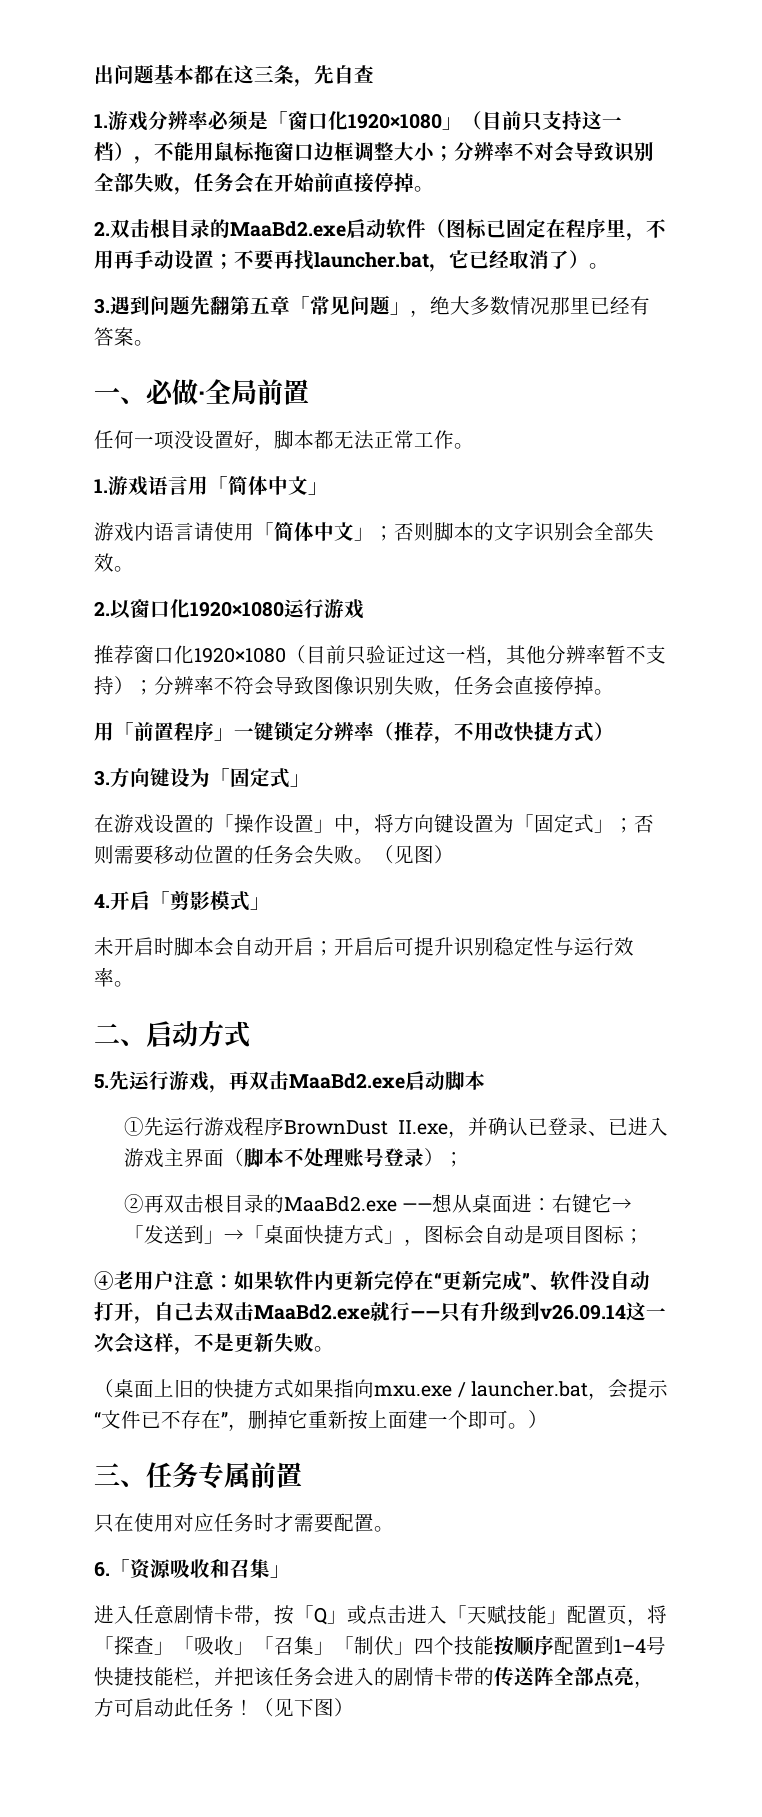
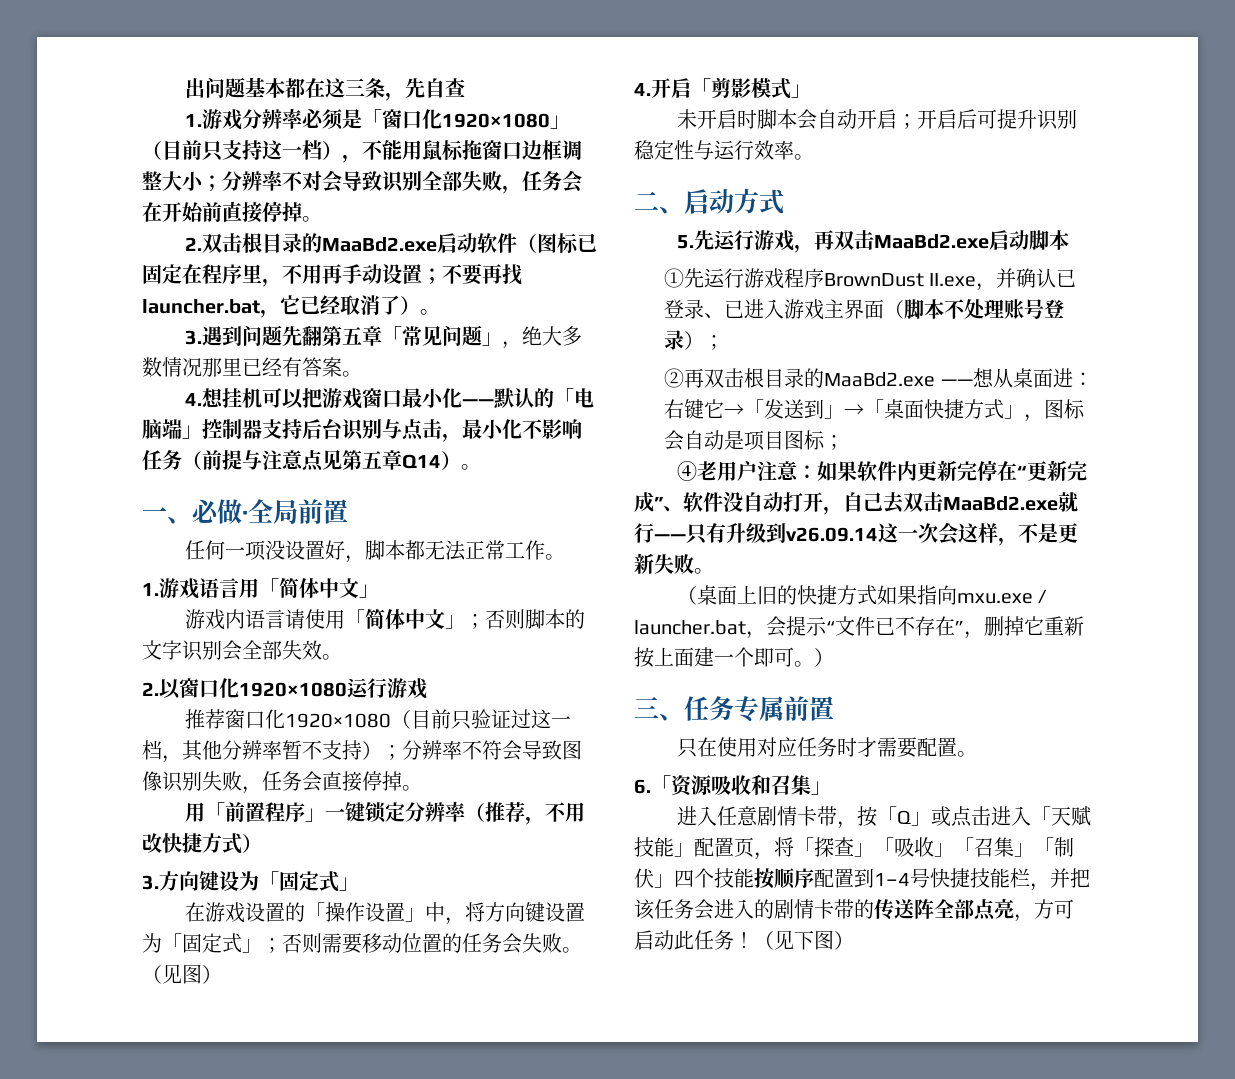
+ 4.想挂机可以把游戏窗口最小化——默认的「电脑端」控制器支持后台识别与点击，最小化不影响任务（前提与注意点见第五章Q14）。

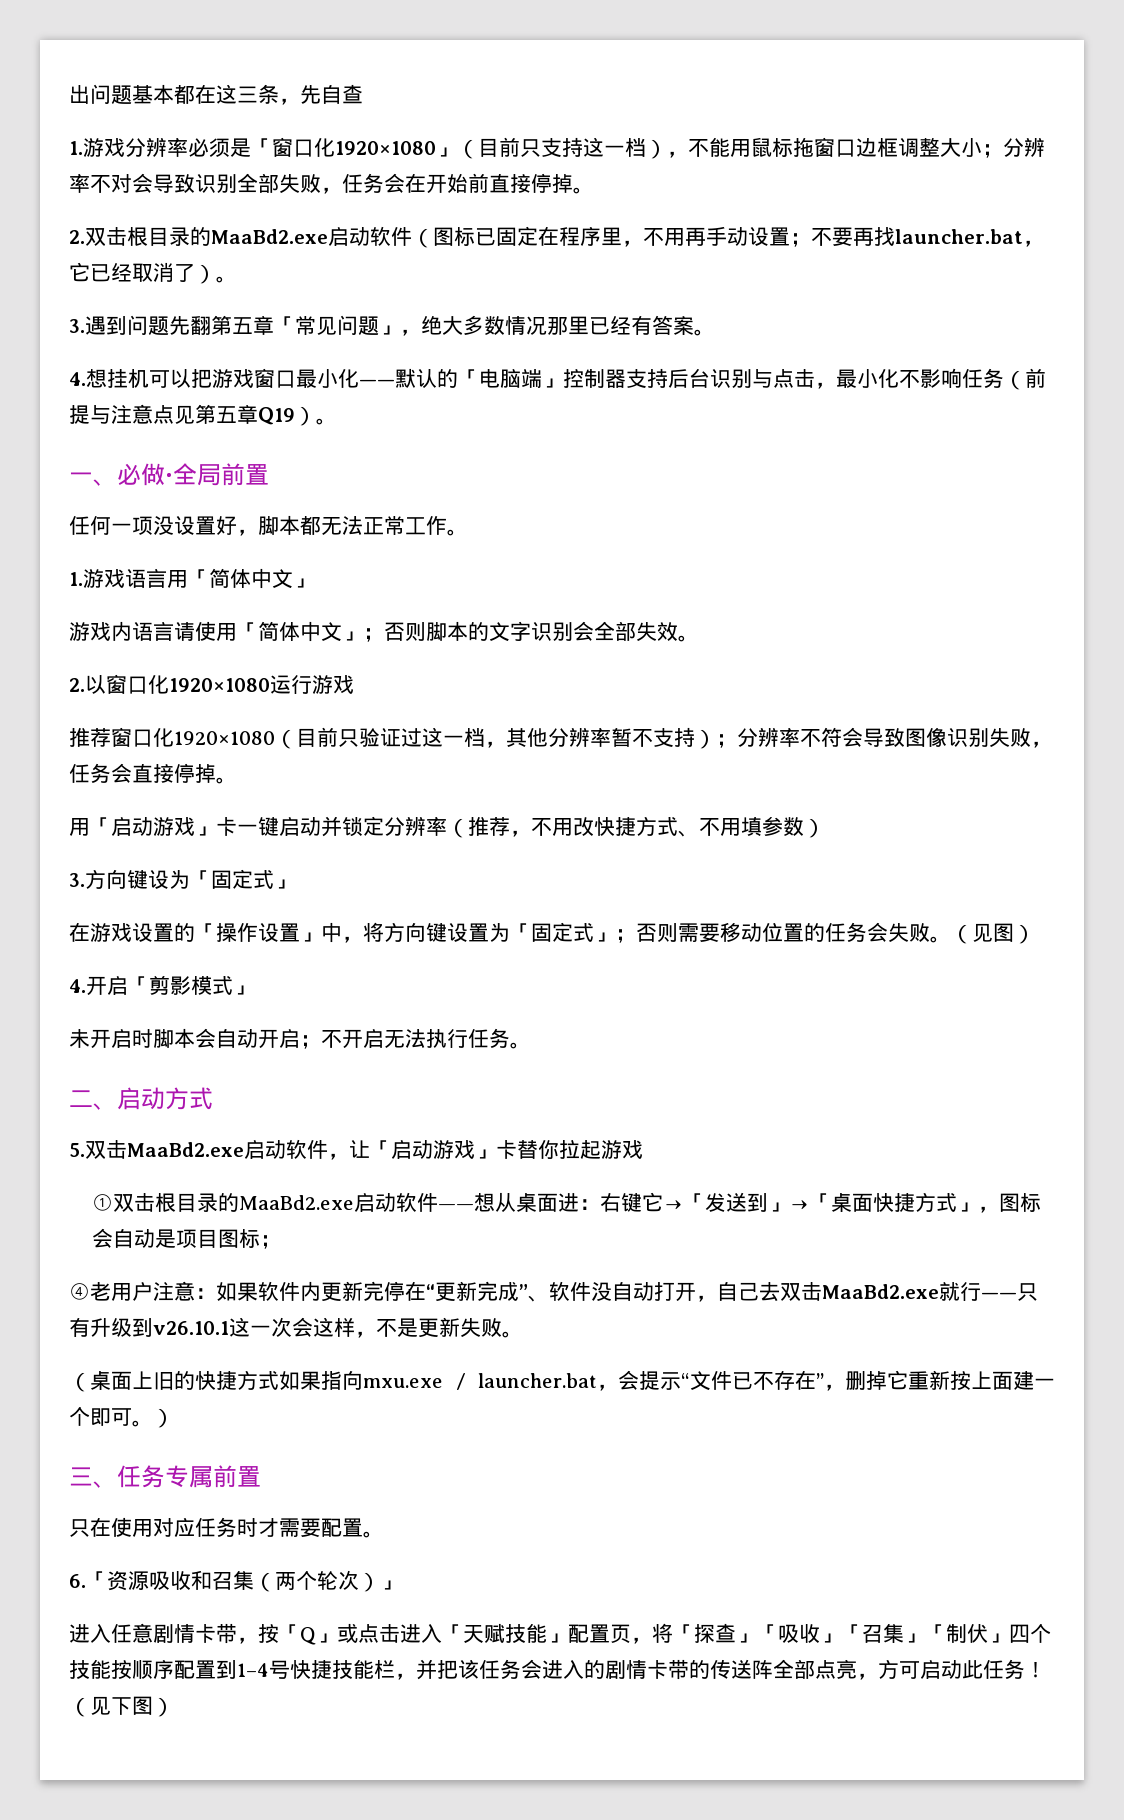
- 4.想挂机可以把游戏窗口最小化——默认的「电脑端」控制器支持后台识别与点击，最小化不影响任务（前提与注意点见第五章Q14）。
+ 4.想挂机可以把游戏窗口最小化——默认的「电脑端」控制器支持后台识别与点击，最小化不影响任务（前提与注意点见第五章Q19）。
- 用「前置程序」一键锁定分辨率（推荐，不用改快捷方式）
+ 用「启动游戏」卡一键启动并锁定分辨率（推荐，不用改快捷方式、不用填参数）
- 未开启时脚本会自动开启；开启后可提升识别稳定性与运行效率。
+ 未开启时脚本会自动开启；不开启无法执行任务。
- 5.先运行游戏，再双击MaaBd2.exe启动脚本
- ①先运行游戏程序BrownDust II.exe，并确认已登录、已进入游戏主界面（脚本不处理账号登录）；
- ②再双击根目录的MaaBd2.exe ——想从桌面进：右键它→「发送到」→「桌面快捷方式」，图标会自动是项目图标；
+ 5.双击MaaBd2.exe启动软件，让「启动游戏」卡替你拉起游戏
+ ①双击根目录的MaaBd2.exe启动软件——想从桌面进：右键它→「发送到」→「桌面快捷方式」，图标会自动是项目图标；
- ④老用户注意：如果软件内更新完停在“更新完成”、软件没自动打开，自己去双击MaaBd2.exe就行——只有升级到v26.09.14这一次会这样，不是更新失败。
+ ④老用户注意：如果软件内更新完停在“更新完成”、软件没自动打开，自己去双击MaaBd2.exe就行——只有升级到v26.10.1这一次会这样，不是更新失败。
- 6.「资源吸收和召集」
+ 6.「资源吸收和召集（两个轮次）」

